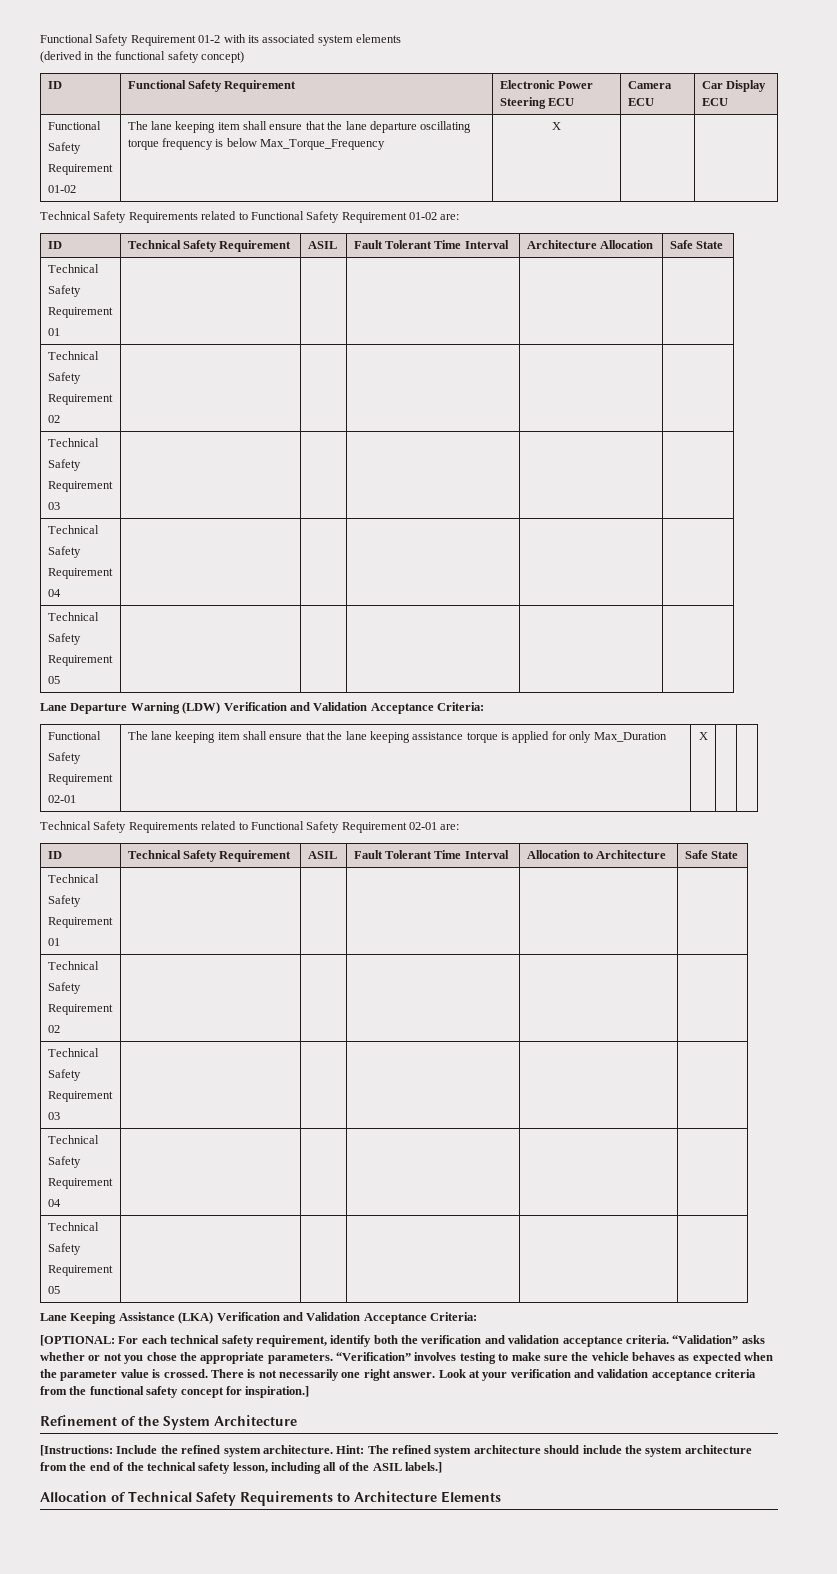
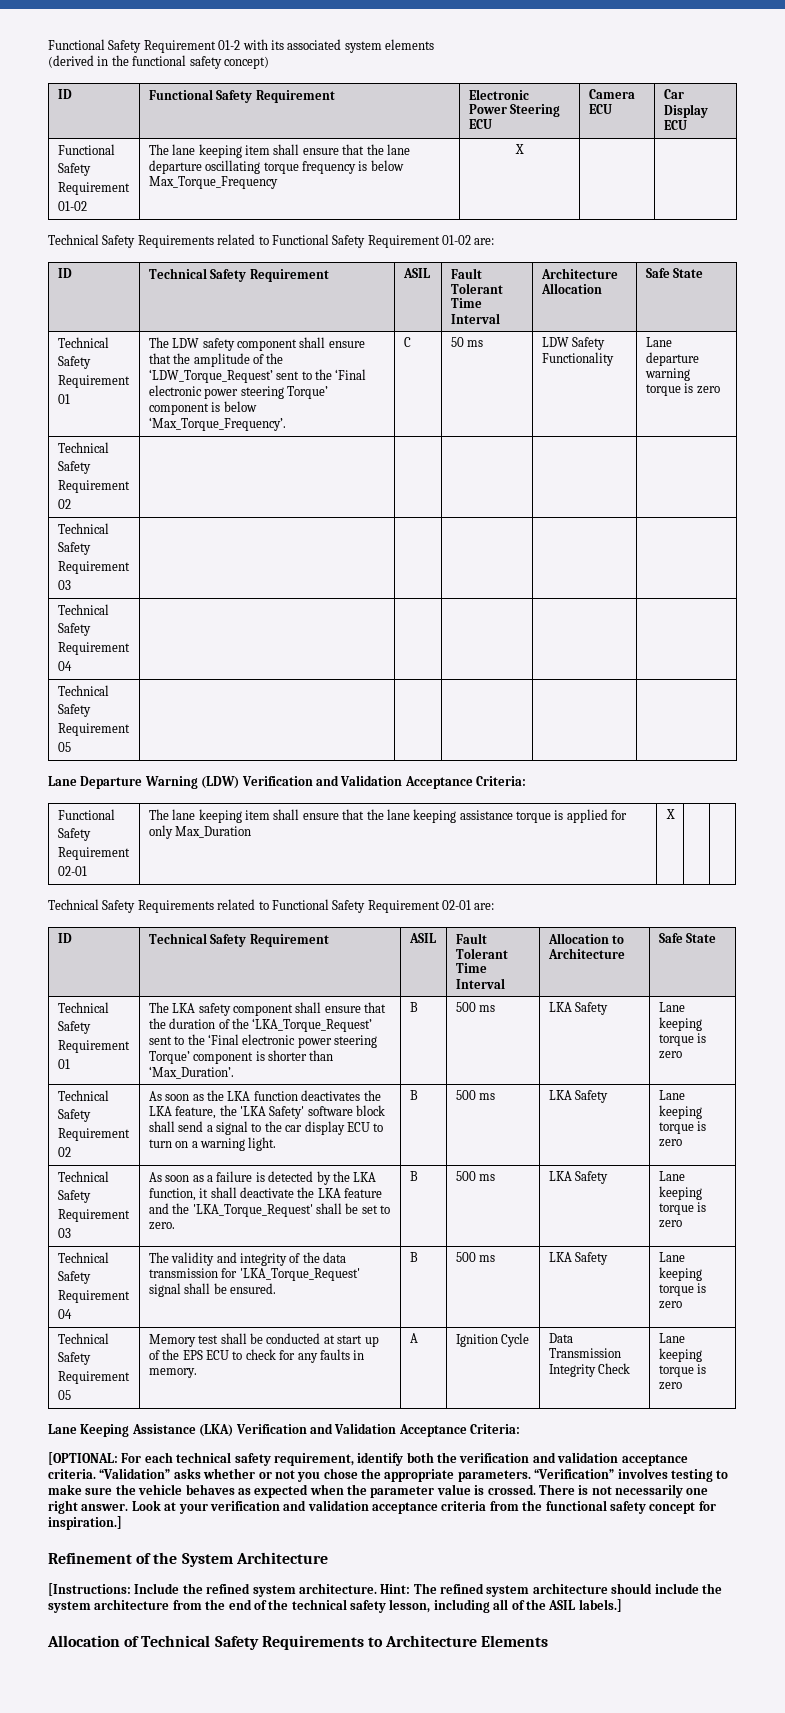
  ID | Technical Safety Requirement | ASIL | Fault Tolerant Time Interval | Architecture Allocation | Safe State
  Technical
  Safety
  Requirement
- 01 | | | | |
+ 01 | The LDW safety component shall ensure that the amplitude of the ‘LDW_Torque_Request’ sent to the ‘Final electronic power steering Torque’ component is below ‘Max_Torque_Frequency’. | C | 50 ms | LDW Safety Functionality | Lane departure warning torque is zero
  ID | Technical Safety Requirement | ASIL | Fault Tolerant Time Interval | Allocation to Architecture | Safe State
  Technical
  Safety
  Requirement
- 01 | | | | |
+ 01 | The LKA safety component shall ensure that the duration of the ‘LKA_Torque_Request’ sent to the ‘Final electronic power steering Torque’ component is shorter than ‘Max_Duration’. | B | 500 ms | LKA Safety | Lane keeping torque is zero
  Technical
  Safety
  Requirement
- 02 | | | | |
+ 02 | As soon as the LKA function deactivates the LKA feature, the 'LKA Safety' software block shall send a signal to the car display ECU to turn on a warning light. | B | 500 ms | LKA Safety | Lane keeping torque is zero
  Technical
  Safety
  Requirement
- 03 | | | | |
+ 03 | As soon as a failure is detected by the LKA function, it shall deactivate the LKA feature and the 'LKA_Torque_Request' shall be set to zero. | B | 500 ms | LKA Safety | Lane keeping torque is zero
  Technical
  Safety
  Requirement
- 04 | | | | |
+ 04 | The validity and integrity of the data transmission for 'LKA_Torque_Request' signal shall be ensured. | B | 500 ms | LKA Safety | Lane keeping torque is zero
  Technical
  Safety
  Requirement
- 05 | | | | |
+ 05 | Memory test shall be conducted at start up of the EPS ECU to check for any faults in memory. | A | Ignition Cycle | Data Transmission Integrity Check | Lane keeping torque is zero

